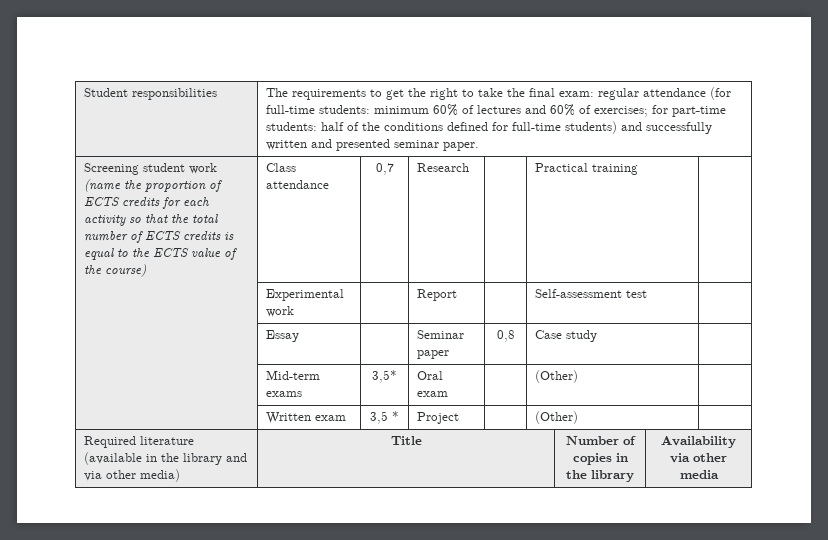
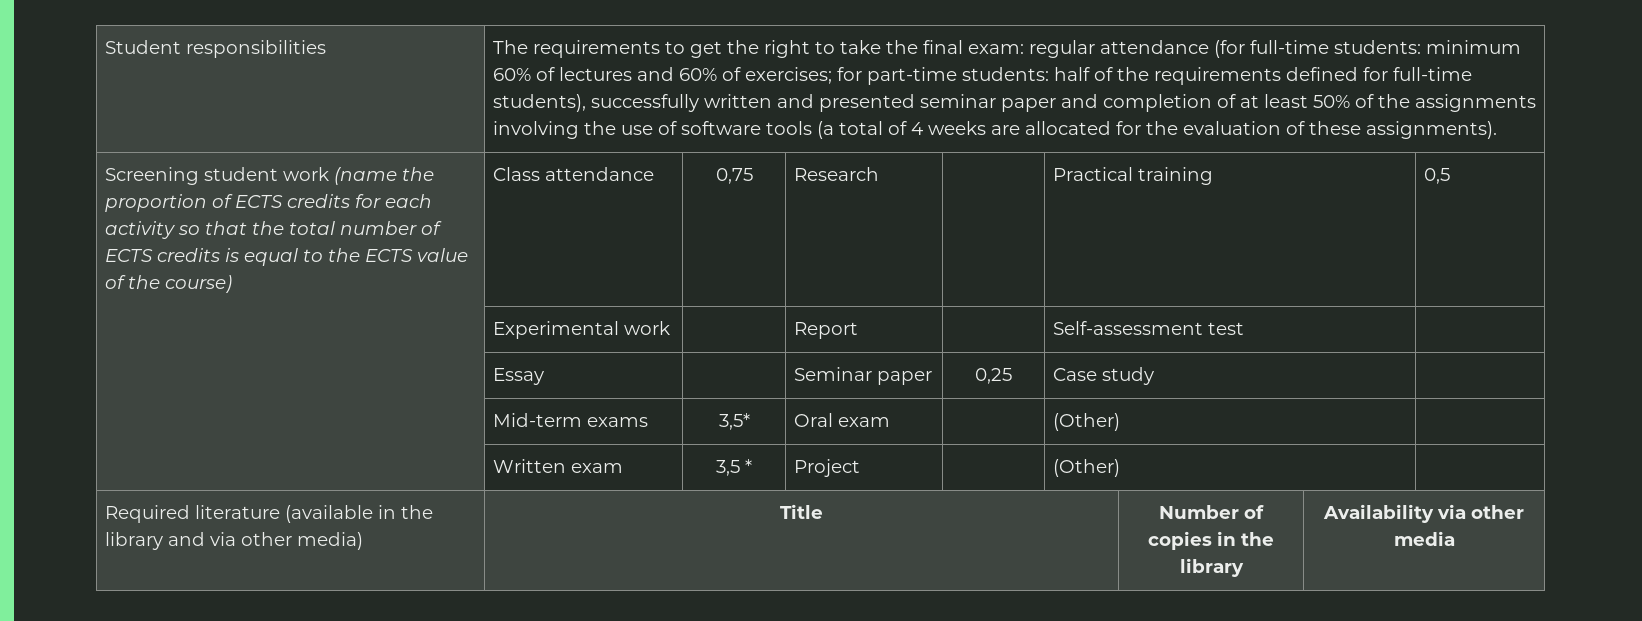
- The requirements to get the right to take the final exam: regular attendance (for full-time students: minimum 60% of lectures and 60% of exercises; for part-time students: half of the conditions defined for full-time students) and successfully written and presented seminar paper.
+ The requirements to get the right to take the final exam: regular attendance (for full-time students: minimum 60% of lectures and 60% of exercises; for part-time students: half of the requirements defined for full-time students), successfully written and presented seminar paper and completion of at least 50% of the assignments involving the use of software tools (a total of 4 weeks are allocated for the evaluation of these assignments).
- Screening student work (name the proportion of ECTS credits for each activity so that the total number of ECTS credits is equal to the ECTS value of the course) | Class attendance | 0,7 | Research | | Practical training |
+ Screening student work (name the proportion of ECTS credits for each activity so that the total number of ECTS credits is equal to the ECTS value of the course) | Class attendance | 0,75 | Research | | Practical training | 0,5
- | Essay | | Seminar paper | 0,8 | Case study |
+ | Essay | | Seminar paper | 0,25 | Case study |

